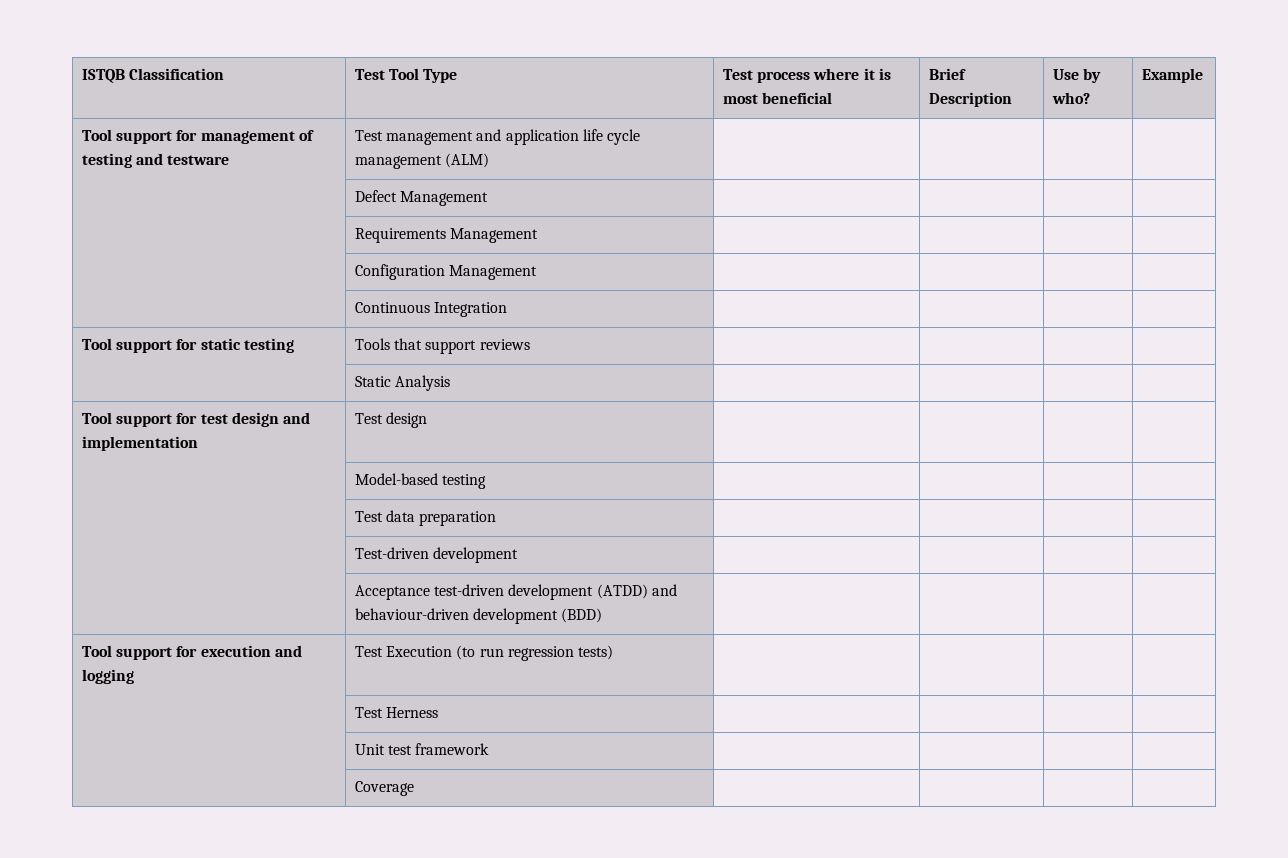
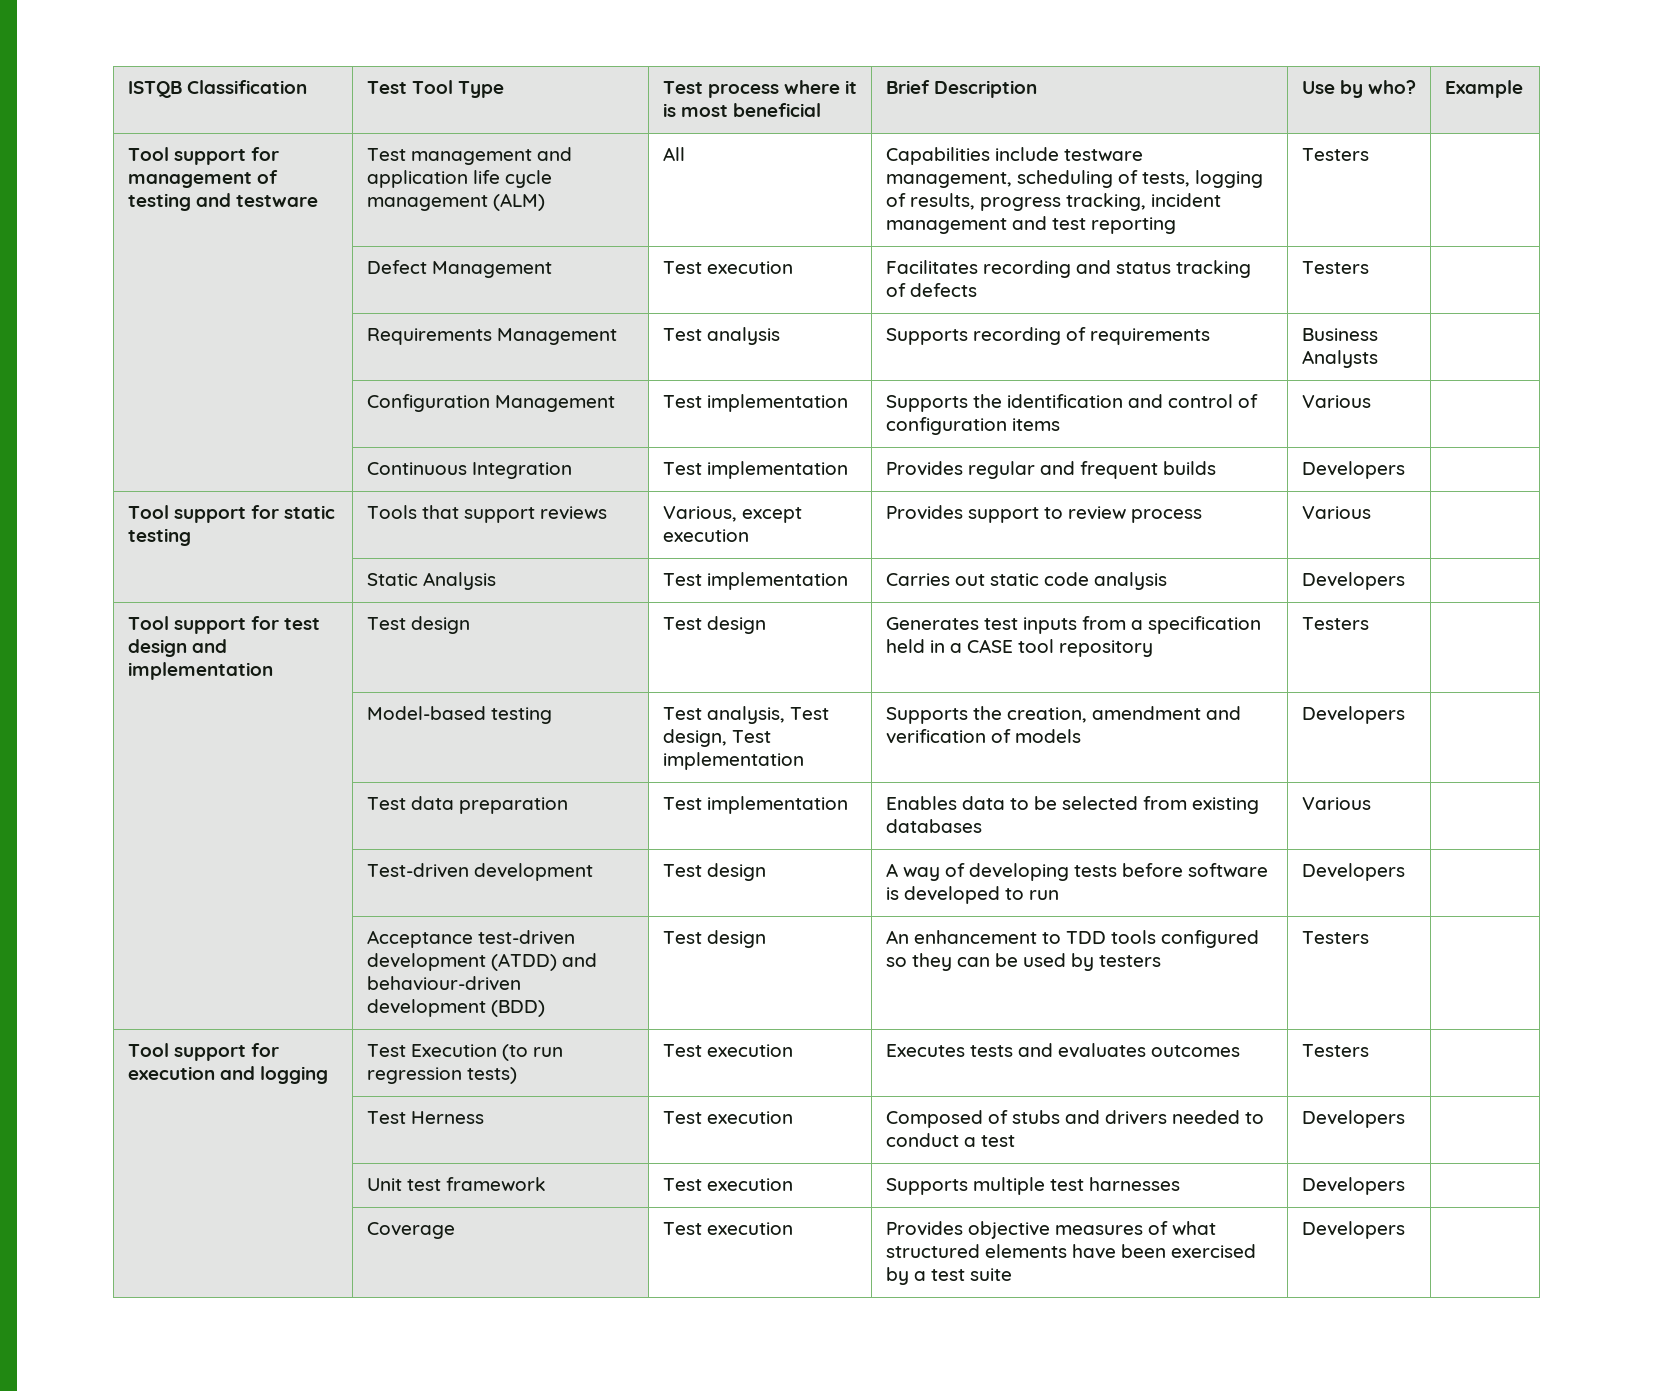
- Tool support for management of testing and testware | Test management and application life cycle management (ALM) | | | |
- | Defect Management | | | |
- | Requirements Management | | | |
- | Configuration Management | | | |
- | Continuous Integration | | | |
+ Tool support for management of testing and testware | Test management and application life cycle management (ALM) | All | Capabilities include testware management, scheduling of tests, logging of results, progress tracking, incident management and test reporting | Testers |
+ | Defect Management | Test execution | Facilitates recording and status tracking of defects | Testers |
+ | Requirements Management | Test analysis | Supports recording of requirements | Business Analysts |
+ | Configuration Management | Test implementation | Supports the identification and control of configuration items | Various |
+ | Continuous Integration | Test implementation | Provides regular and frequent builds | Developers |
- Tool support for static testing | Tools that support reviews | | | |
- | Static Analysis | | | |
+ Tool support for static testing | Tools that support reviews | Various, except execution | Provides support to review process | Various |
+ | Static Analysis | Test implementation | Carries out static code analysis | Developers |
- Tool support for test design and implementation | Test design | | | |
- | Model-based testing | | | |
- | Test data preparation | | | |
- | Test-driven development | | | |
+ Tool support for test design and implementation | Test design | Test design | Generates test inputs from a specification held in a CASE tool repository | Testers |
+ | Model-based testing | Test analysis, Test design, Test implementation | Supports the creation, amendment and verification of models | Developers |
+ | Test data preparation | Test implementation | Enables data to be selected from existing databases | Various |
+ | Test-driven development | Test design | A way of developing tests before software is developed to run | Developers |
- | Acceptance test-driven development (ATDD) and behaviour-driven development (BDD) | | | |
+ | Acceptance test-driven development (ATDD) and behaviour-driven development (BDD) | Test design | An enhancement to TDD tools configured so they can be used by testers | Testers |
- Tool support for execution and logging | Test Execution (to run regression tests) | | | |
- | Test Herness | | | |
- | Unit test framework | | | |
- | Coverage | | | |
+ Tool support for execution and logging | Test Execution (to run regression tests) | Test execution | Executes tests and evaluates outcomes | Testers |
+ | Test Herness | Test execution | Composed of stubs and drivers needed to conduct a test | Developers |
+ | Unit test framework | Test execution | Supports multiple test harnesses | Developers |
+ | Coverage | Test execution | Provides objective measures of what structured elements have been exercised by a test suite | Developers |

